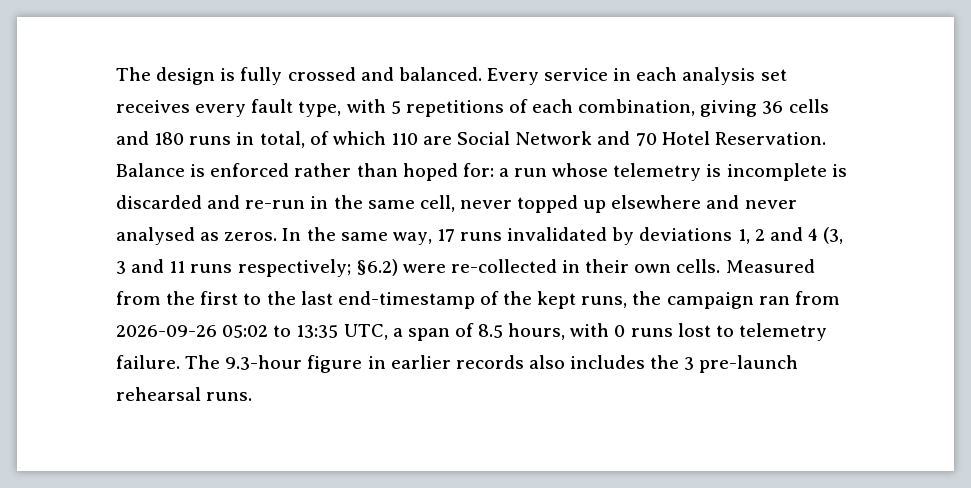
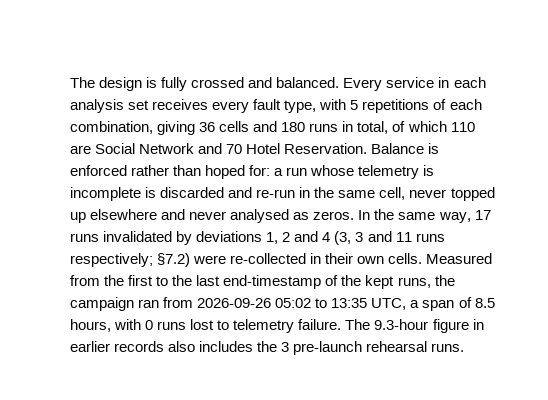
- In the same way, 17 runs invalidated by deviations 1, 2 and 4 (3, 3 and 11 runs respectively; §6.2) were re-collected in their own cells.
+ In the same way, 17 runs invalidated by deviations 1, 2 and 4 (3, 3 and 11 runs respectively; §7.2) were re-collected in their own cells.

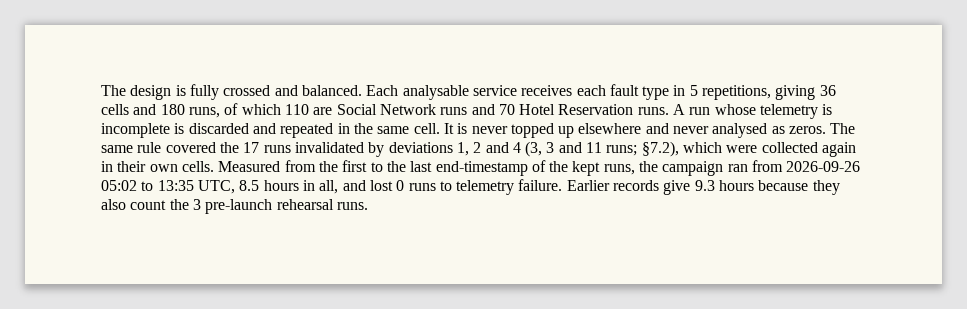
- Every service in each analysis set receives every fault type, with 5 repetitions of each combination, giving 36 cells and 180 runs in total, of which 110 are Social Network and 70 Hotel Reservation. Balance is enforced rather than hoped for: a run whose telemetry is incomplete is discarded and re-run in the same cell, never topped up elsewhere and never analysed as zeros.
+ Each analysable service receives each fault type in 5 repetitions, giving 36 cells and 180 runs, of which 110 are Social Network runs and 70 Hotel Reservation runs. A run whose telemetry is incomplete is discarded and repeated in the same cell. It is never topped up elsewhere and never analysed as zeros.
- In the same way, 17 runs invalidated by deviations 1, 2 and 4 (3, 3 and 11 runs respectively; §7.2) were re-collected in their own cells.
+ The same rule covered the 17 runs invalidated by deviations 1, 2 and 4 (3, 3 and 11 runs; §7.2), which were collected again in their own cells.
- Measured from the first to the last end-timestamp of the kept runs, the campaign ran from 2026-09-26 05:02 to 13:35 UTC, a span of 8.5 hours, with 0 runs lost to telemetry failure.
+ Measured from the first to the last end-timestamp of the kept runs, the campaign ran from 2026-09-26 05:02 to 13:35 UTC, 8.5 hours in all, and lost 0 runs to telemetry failure.
- The 9.3-hour figure in earlier records also includes the 3 pre-launch rehearsal runs.
+ Earlier records give 9.3 hours because they also count the 3 pre-launch rehearsal runs.

